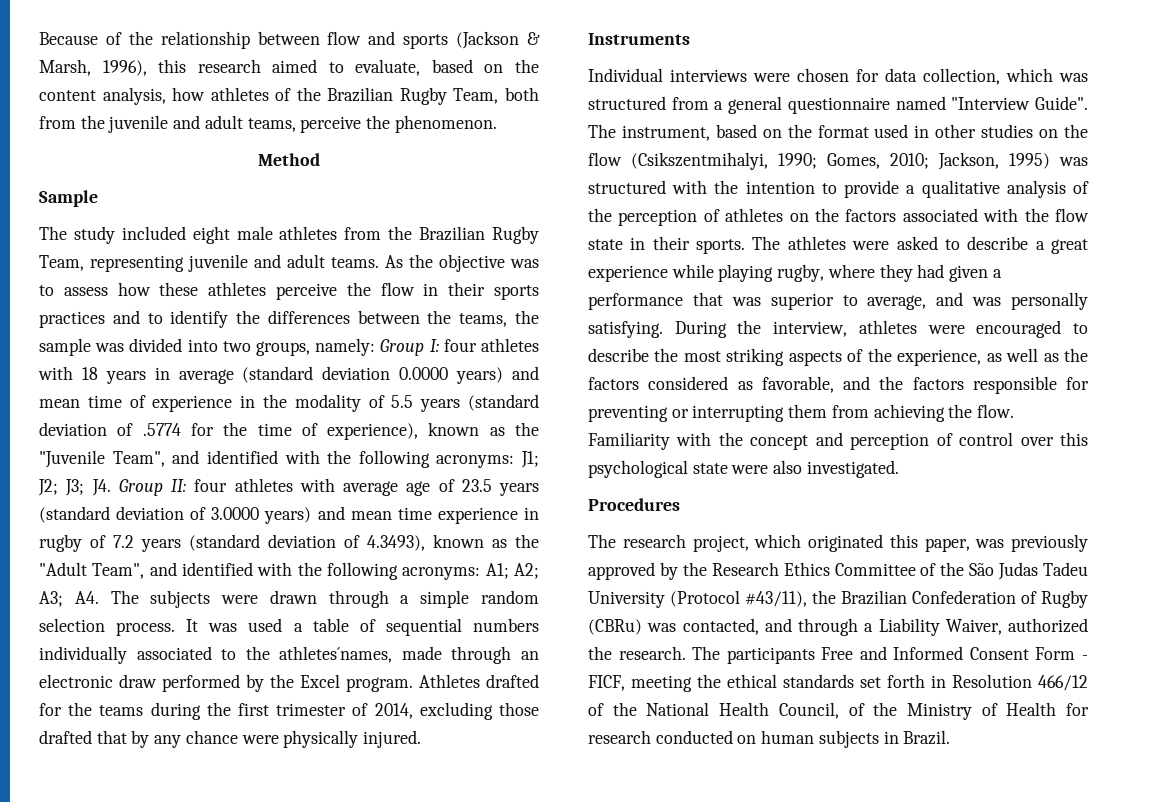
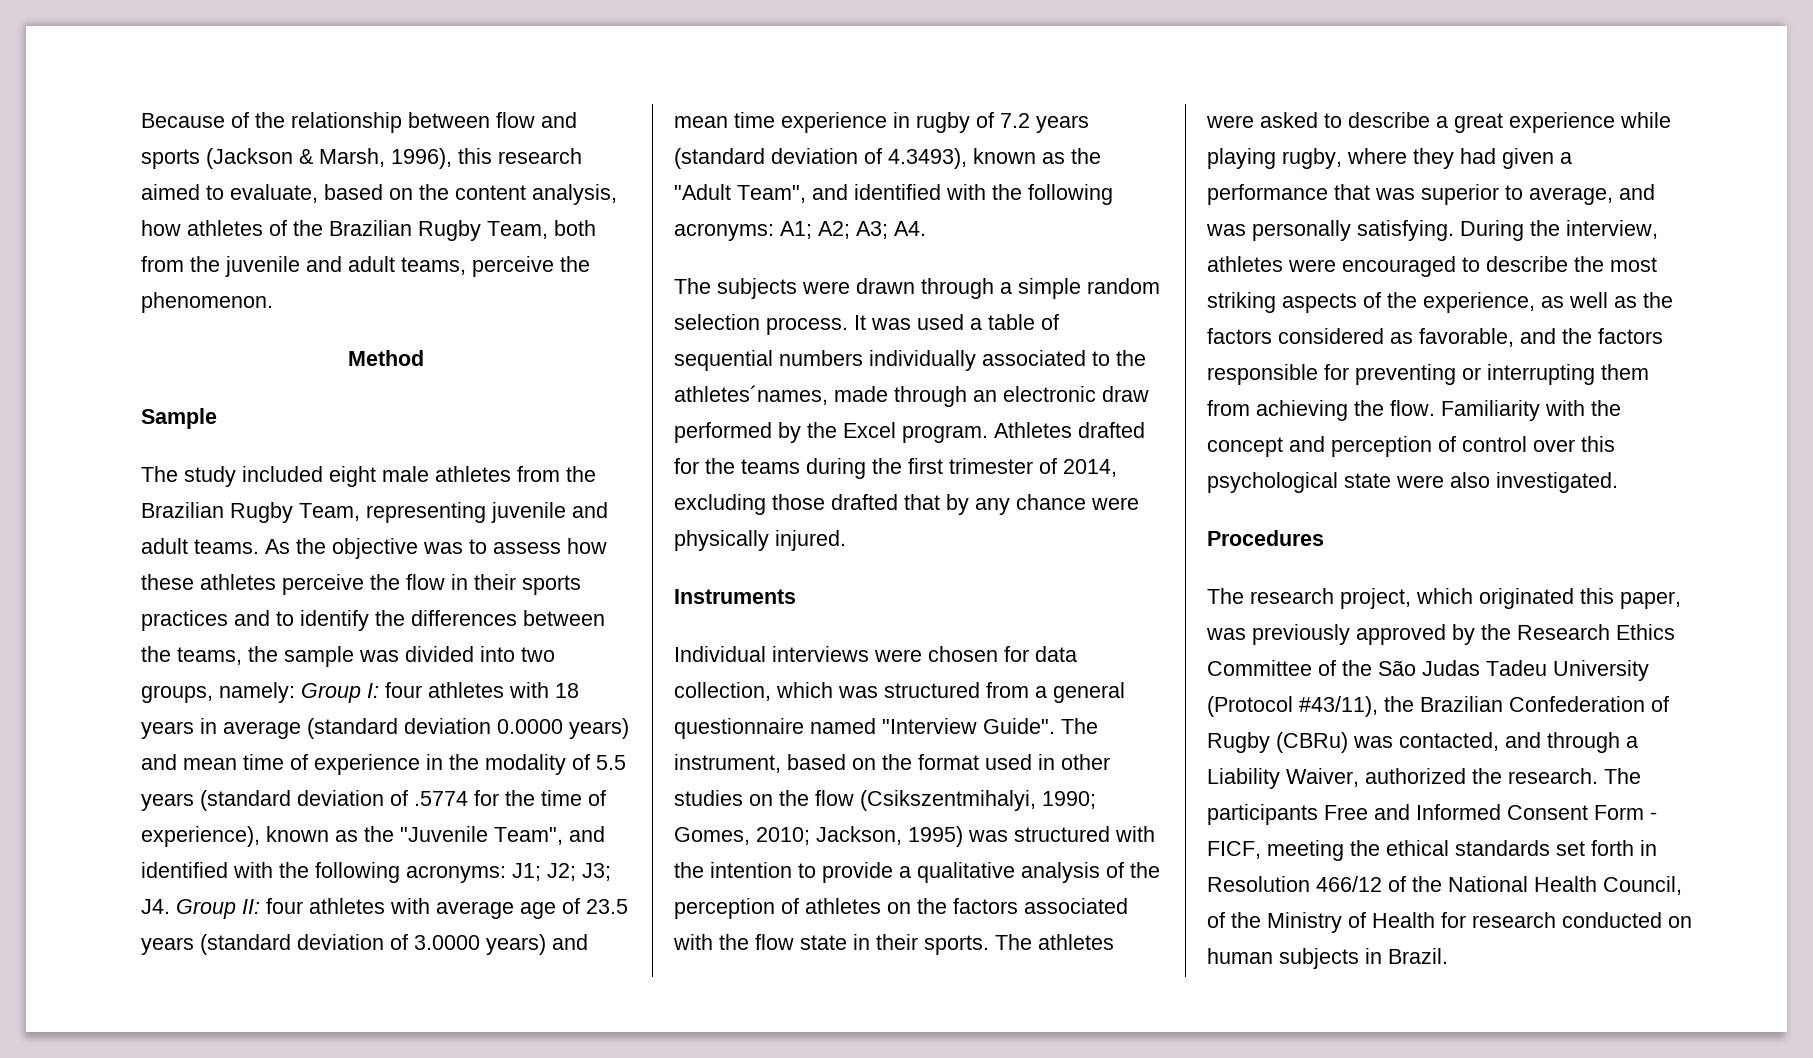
- A4. The subjects were drawn through a simple random selection process.
+ A4.
+ The subjects were drawn through a simple random selection process.

